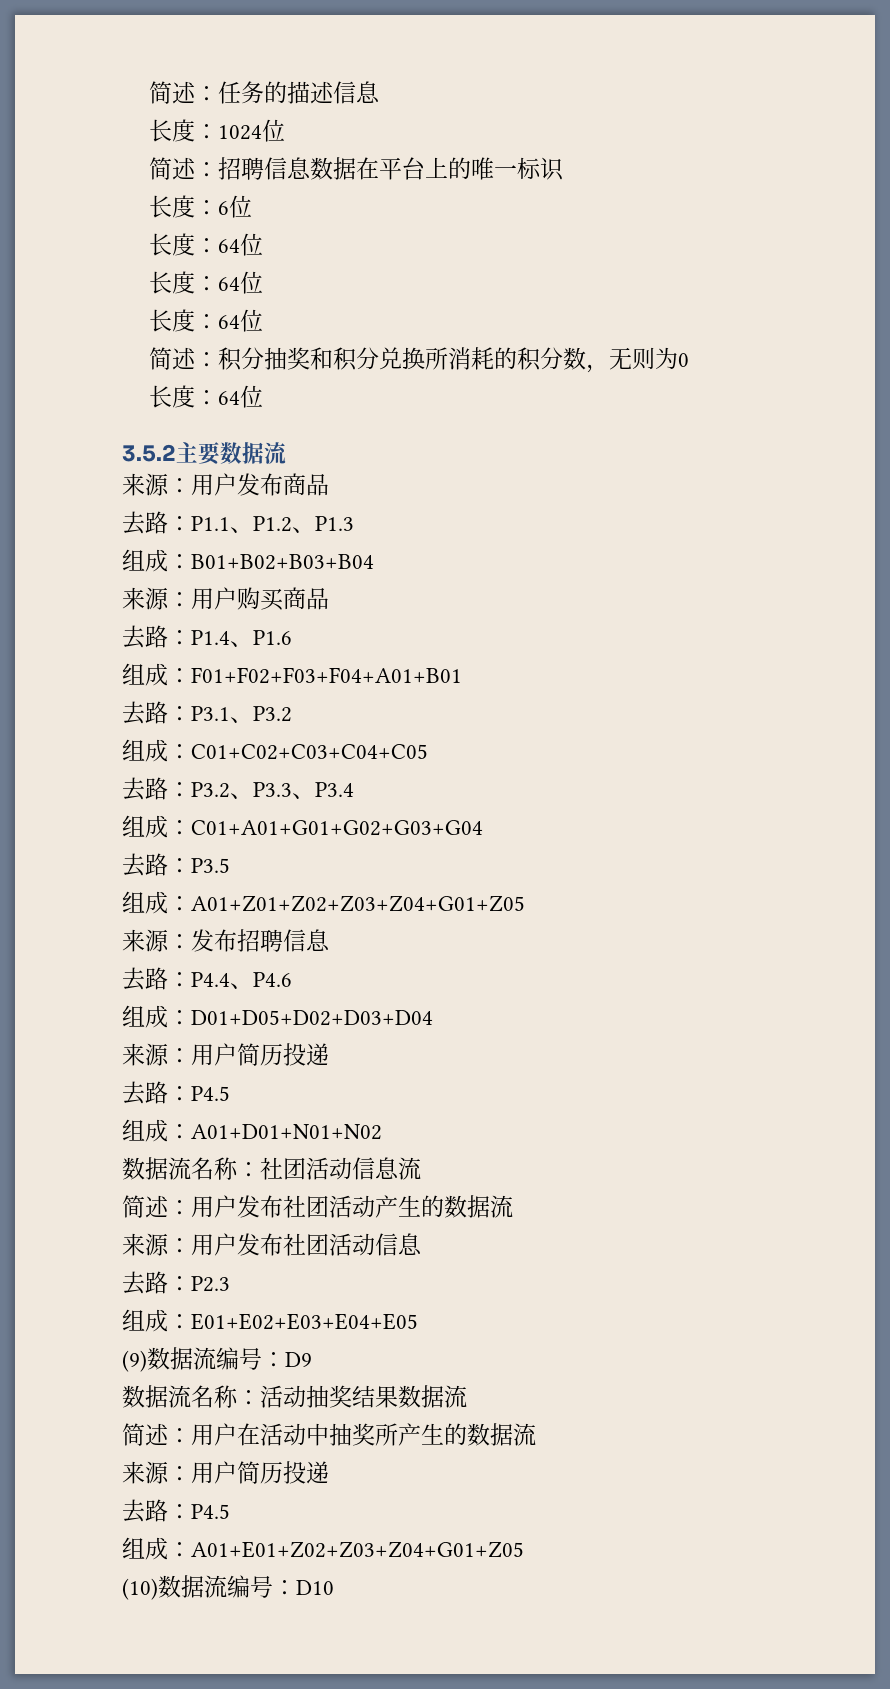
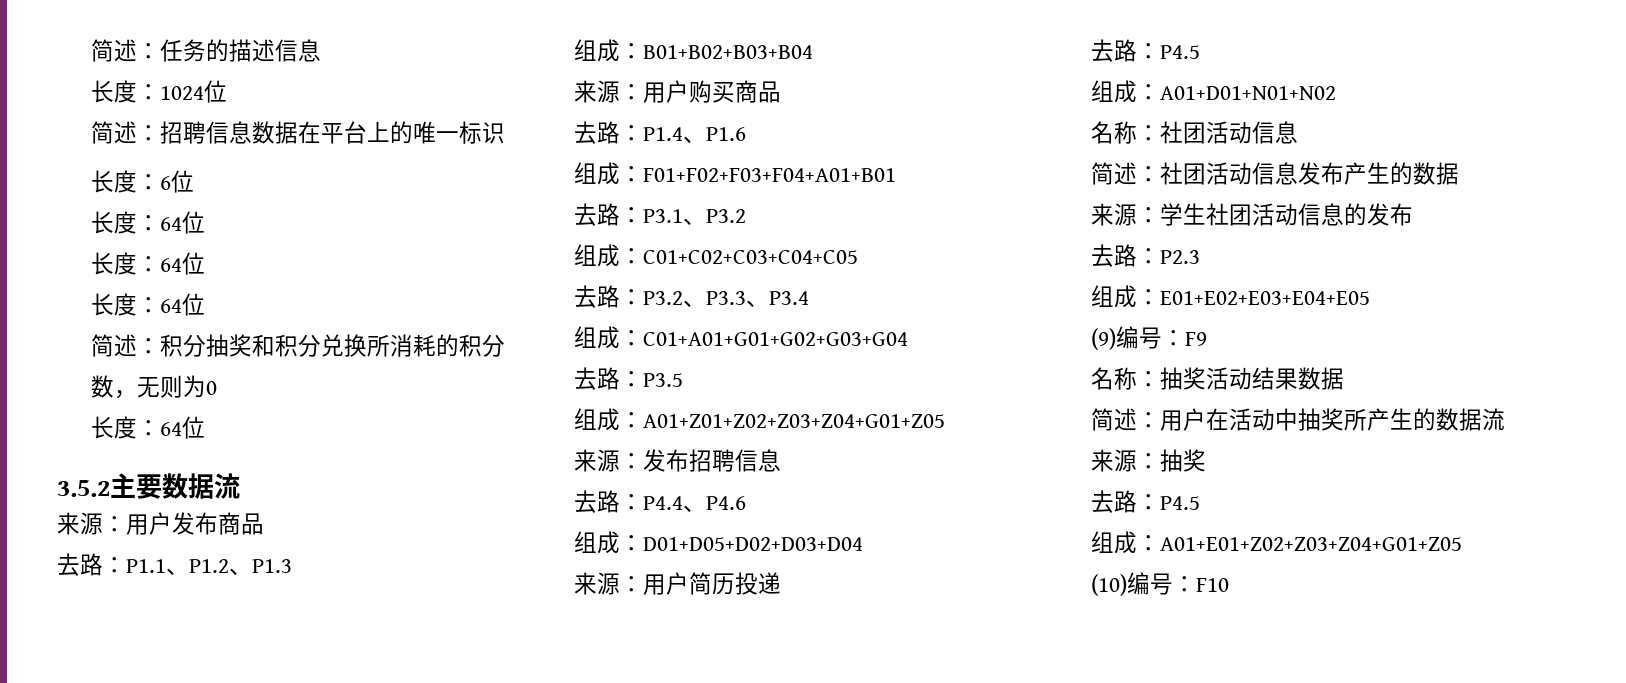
- 数据流名称：社团活动信息流
- 简述：用户发布社团活动产生的数据流
- 来源：用户发布社团活动信息
+ 名称：社团活动信息
+ 简述：社团活动信息发布产生的数据
+ 来源：学生社团活动信息的发布
- (9)数据流编号：D9
- 数据流名称：活动抽奖结果数据流
+ (9)编号：F9
+ 名称：抽奖活动结果数据
  简述：用户在活动中抽奖所产生的数据流
- 来源：用户简历投递
+ 来源：抽奖
- (10)数据流编号：D10
+ (10)编号：F10

